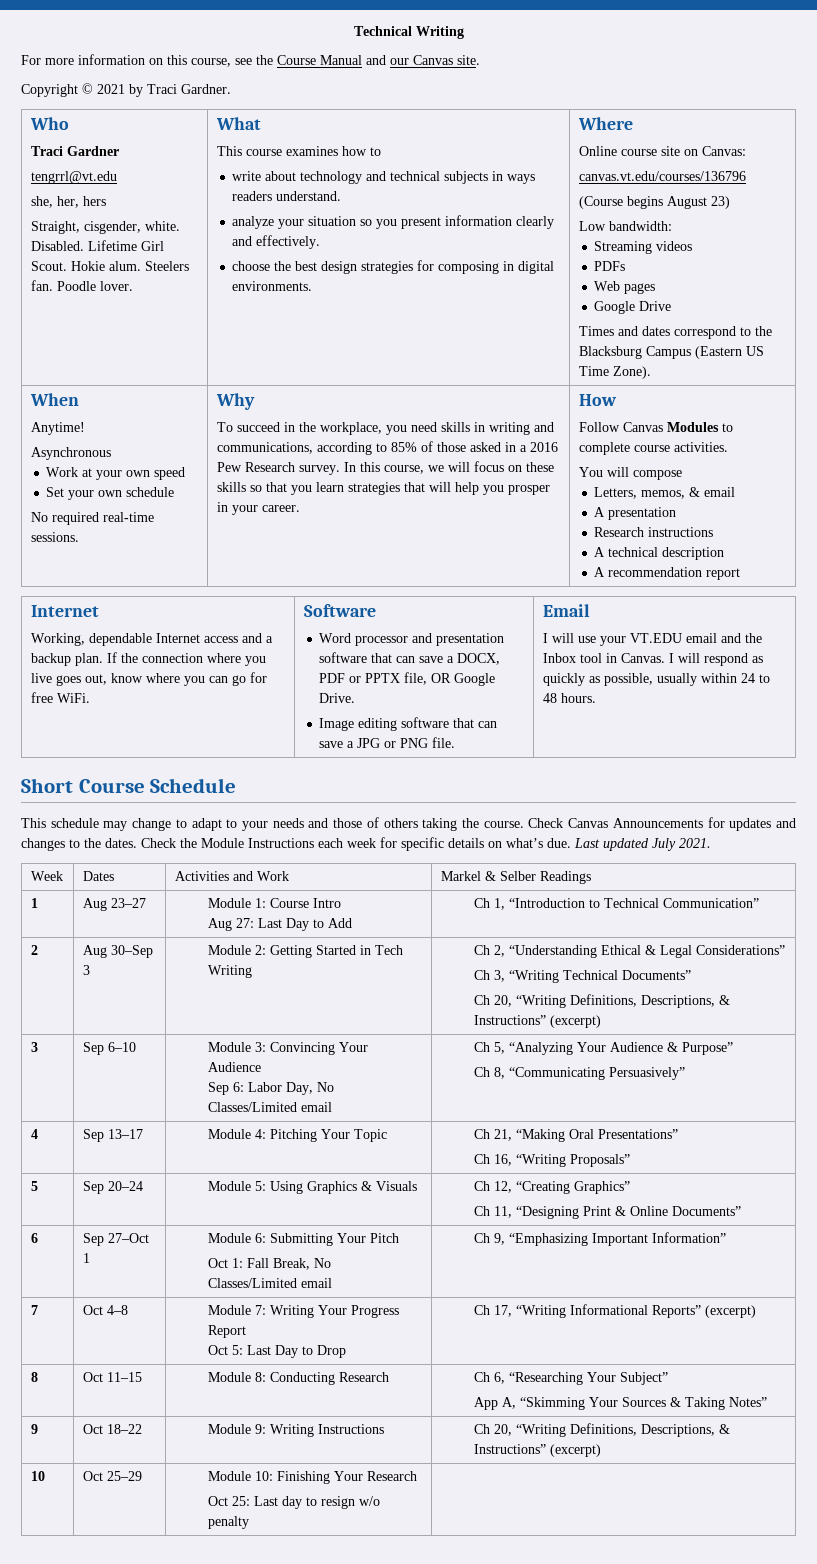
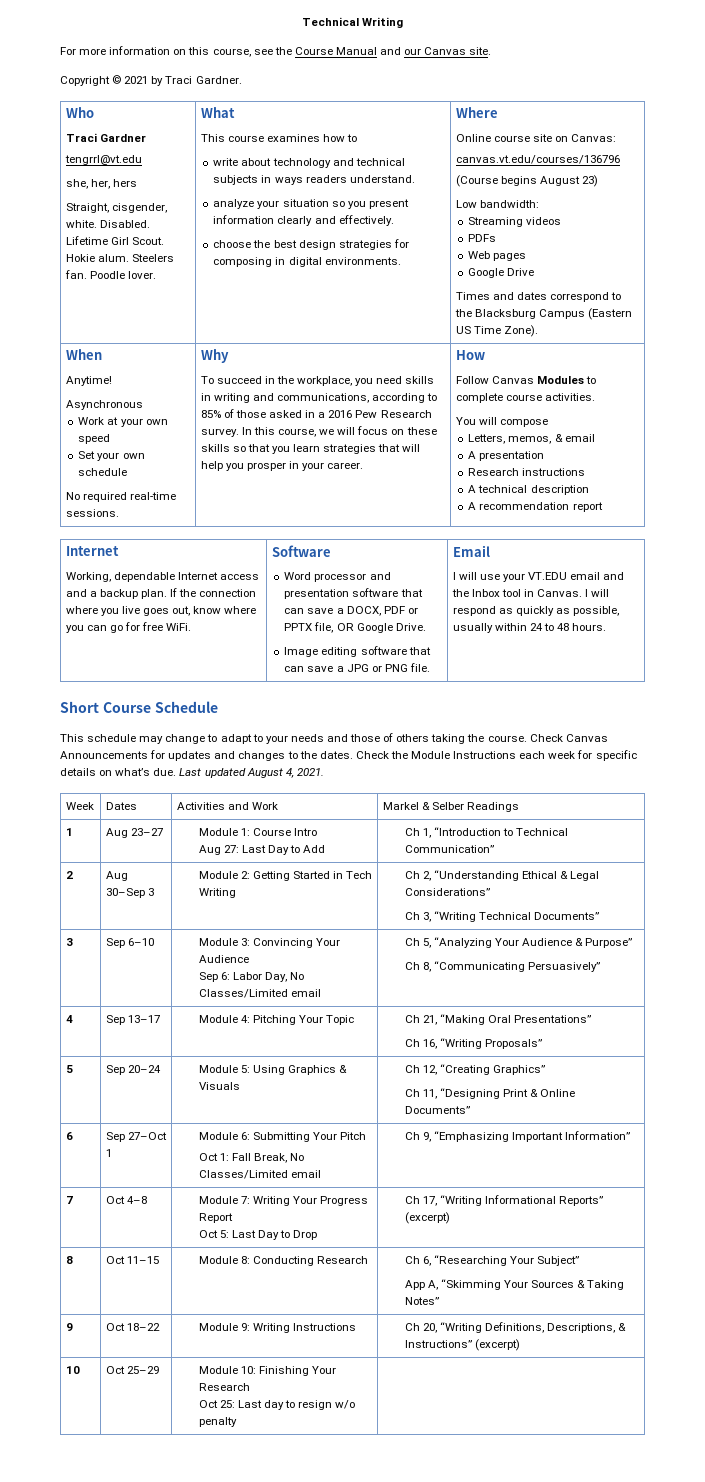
- Last updated July 2021.
+ Last updated August 4, 2021.
  2 | Aug 30–Sep 3 | Module 2: Getting Started in Tech Writing | Ch 2, “Understanding Ethical & Legal Considerations”
  Ch 3, “Writing Technical Documents”
- Ch 20, “Writing Definitions, Descriptions, & Instructions” (excerpt)

